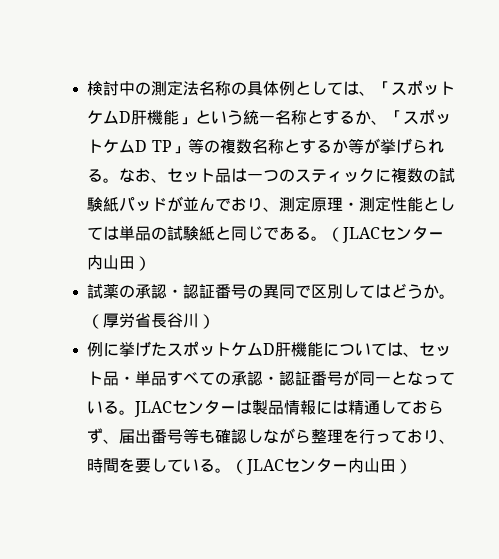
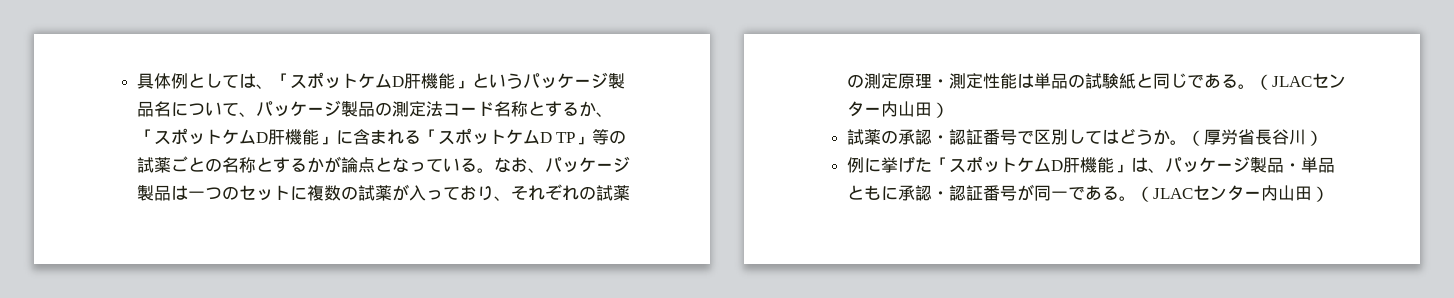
- 検討中の測定法名称の具体例としては、「スポットケムD肝機能」という統一名称とするか、「スポットケムD TP」等の複数名称とするか等が挙げられる。なお、セット品は一つのスティックに複数の試験紙パッドが並んでおり、測定原理・測定性能としては単品の試験紙と同じである。
+ 具体例としては、「スポットケムD肝機能」というパッケージ製品名について、パッケージ製品の測定法コード名称とするか、「スポットケムD肝機能」に含まれる「スポットケムD TP」等の試薬ごとの名称とするかが論点となっている。なお、パッケージ製品は一つのセットに複数の試薬が入っており、それぞれの試薬の測定原理・測定性能は単品の試験紙と同じである。
- 試薬の承認・認証番号の異同で区別してはどうか。
+ 試薬の承認・認証番号で区別してはどうか。
- 例に挙げたスポットケムD肝機能については、セット品・単品すべての承認・認証番号が同一となっている。JLACセンターは製品情報には精通しておらず、届出番号等も確認しながら整理を行っており、時間を要している。
+ 例に挙げた「スポットケムD肝機能」は、パッケージ製品・単品ともに承認・認証番号が同一である。

